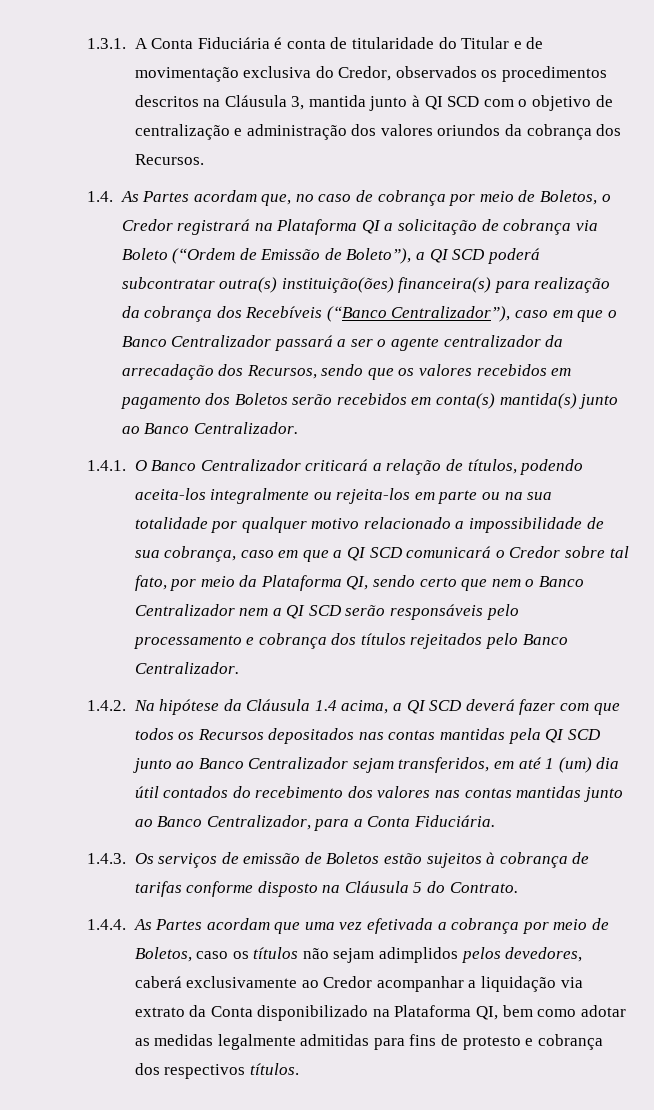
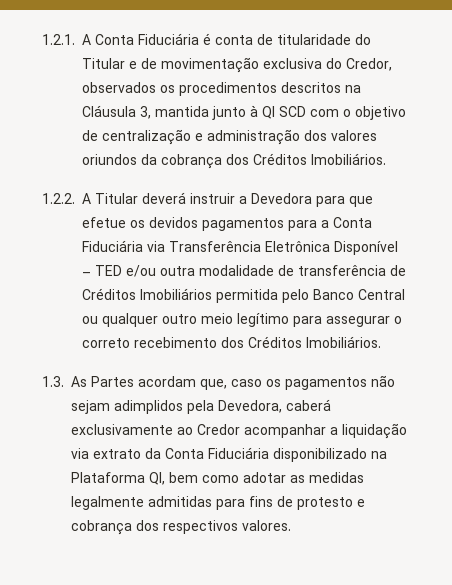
- 1.3.1. A Conta Fiduciária é conta de titularidade do Titular e de movimentação exclusiva do Credor, observados os procedimentos descritos na Cláusula 3, mantida junto à QI SCD com o objetivo de centralização e administração dos valores oriundos da cobrança dos Recursos.
- 1.4. As Partes acordam que, no caso de cobrança por meio de Boletos, o Credor registrará na Plataforma QI a solicitação de cobrança via Boleto (“Ordem de Emissão de Boleto”), a QI SCD poderá subcontratar outra(s) instituição(ões) financeira(s) para realização da cobrança dos Recebíveis (“Banco Centralizador”), caso em que o Banco Centralizador passará a ser o agente centralizador da arrecadação dos Recursos, sendo que os valores recebidos em pagamento dos Boletos serão recebidos em conta(s) mantida(s) junto ao Banco Centralizador.
- 1.4.1. O Banco Centralizador criticará a relação de títulos, podendo aceita-los integralmente ou rejeita-los em parte ou na sua totalidade por qualquer motivo relacionado a impossibilidade de sua cobrança, caso em que a QI SCD comunicará o Credor sobre tal fato, por meio da Plataforma QI, sendo certo que nem o Banco Centralizador nem a QI SCD serão responsáveis pelo processamento e cobrança dos títulos rejeitados pelo Banco Centralizador.
- 1.4.2. Na hipótese da Cláusula 1.4 acima, a QI SCD deverá fazer com que todos os Recursos depositados nas contas mantidas pela QI SCD junto ao Banco Centralizador sejam transferidos, em até 1 (um) dia útil contados do recebimento dos valores nas contas mantidas junto ao Banco Centralizador, para a Conta Fiduciária.
- 1.4.3. Os serviços de emissão de Boletos estão sujeitos à cobrança de tarifas conforme disposto na Cláusula 5 do Contrato.
- 1.4.4. As Partes acordam que uma vez efetivada a cobrança por meio de Boletos, caso os títulos não sejam adimplidos pelos devedores, caberá exclusivamente ao Credor acompanhar a liquidação via extrato da Conta disponibilizado na Plataforma QI, bem como adotar as medidas legalmente admitidas para fins de protesto e cobrança dos respectivos títulos.
+ 1.2.1. A Conta Fiduciária é conta de titularidade do Titular e de movimentação exclusiva do Credor, observados os procedimentos descritos na Cláusula 3, mantida junto à QI SCD com o objetivo de centralização e administração dos valores oriundos da cobrança dos Créditos Imobiliários.
+ 1.2.2. A Titular deverá instruir a Devedora para que efetue os devidos pagamentos para a Conta Fiduciária via Transferência Eletrônica Disponível – TED e/ou outra modalidade de transferência de Créditos Imobiliários permitida pelo Banco Central ou qualquer outro meio legítimo para assegurar o correto recebimento dos Créditos Imobiliários.
+ 1.3. As Partes acordam que, caso os pagamentos não sejam adimplidos pela Devedora, caberá exclusivamente ao Credor acompanhar a liquidação via extrato da Conta Fiduciária disponibilizado na Plataforma QI, bem como adotar as medidas legalmente admitidas para fins de protesto e cobrança dos respectivos valores.

